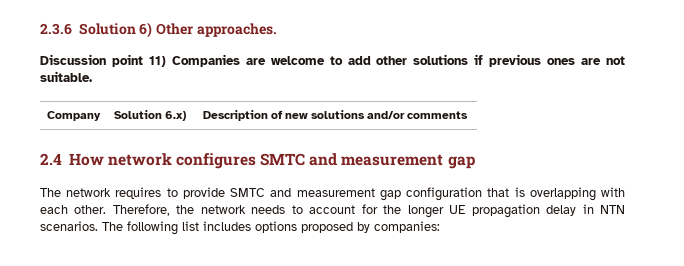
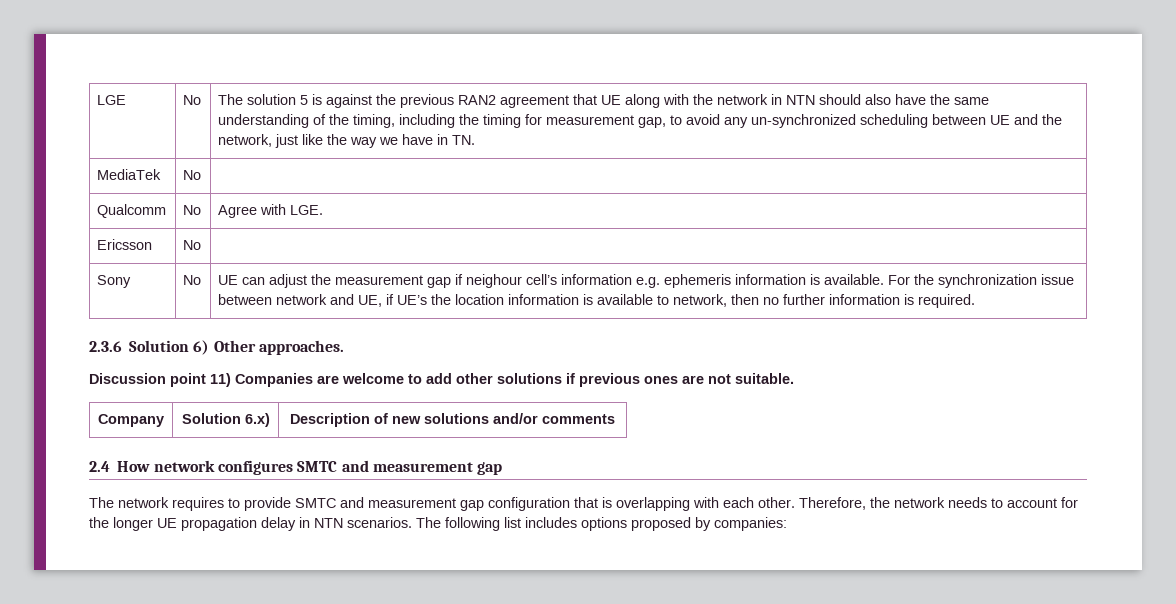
+ LGE | No | The solution 5 is against the previous RAN2 agreement that UE along with the network in NTN should also have the same understanding of the timing, including the timing for measurement gap, to avoid any un-synchronized scheduling between UE and the network, just like the way we have in TN.
+ MediaTek | No |
+ Qualcomm | No | Agree with LGE.
+ Ericsson | No |
+ Sony | No | UE can adjust the measurement gap if neighour cell’s information e.g. ephemeris information is available. For the synchronization issue between network and UE, if UE’s the location information is available to network, then no further information is required.

